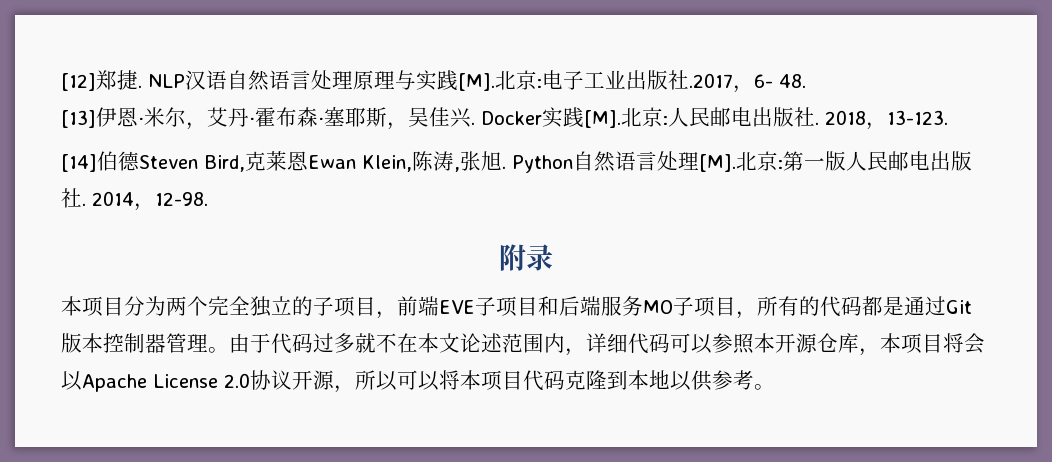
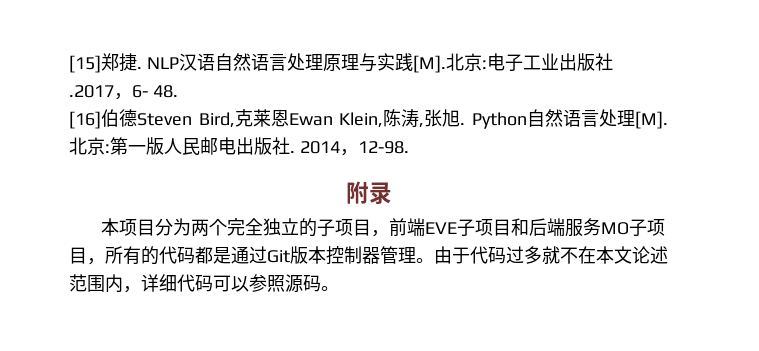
- [12]郑捷.
+ [15]郑捷.
- [13]伊恩·米尔，艾丹·霍布森·塞耶斯，吴佳兴. Docker实践[M].北京:人民邮电出版社. 2018，13-123.
- [14]伯德Steven Bird,克莱恩Ewan Klein,陈涛,张旭.
+ [16]伯德Steven Bird,克莱恩Ewan Klein,陈涛,张旭.
- 由于代码过多就不在本文论述范围内，详细代码可以参照本开源仓库，本项目将会以Apache License 2.0协议开源，所以可以将本项目代码克隆到本地以供参考。
+ 由于代码过多就不在本文论述范围内，详细代码可以参照源码。

